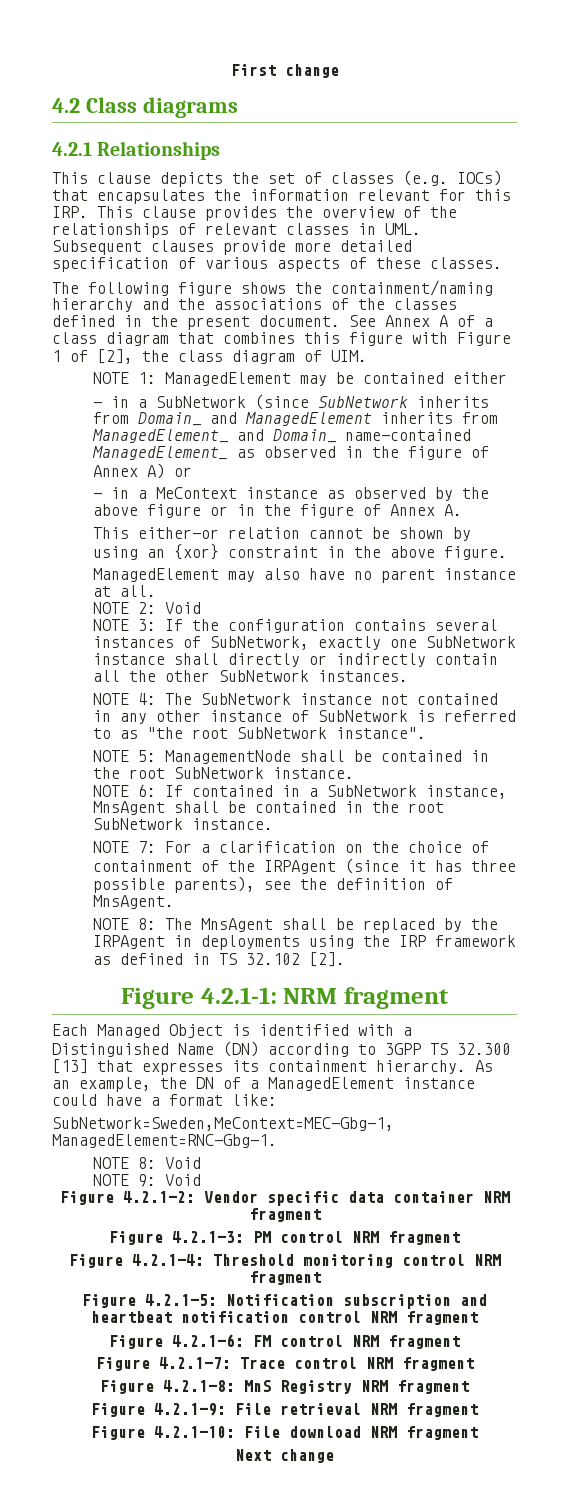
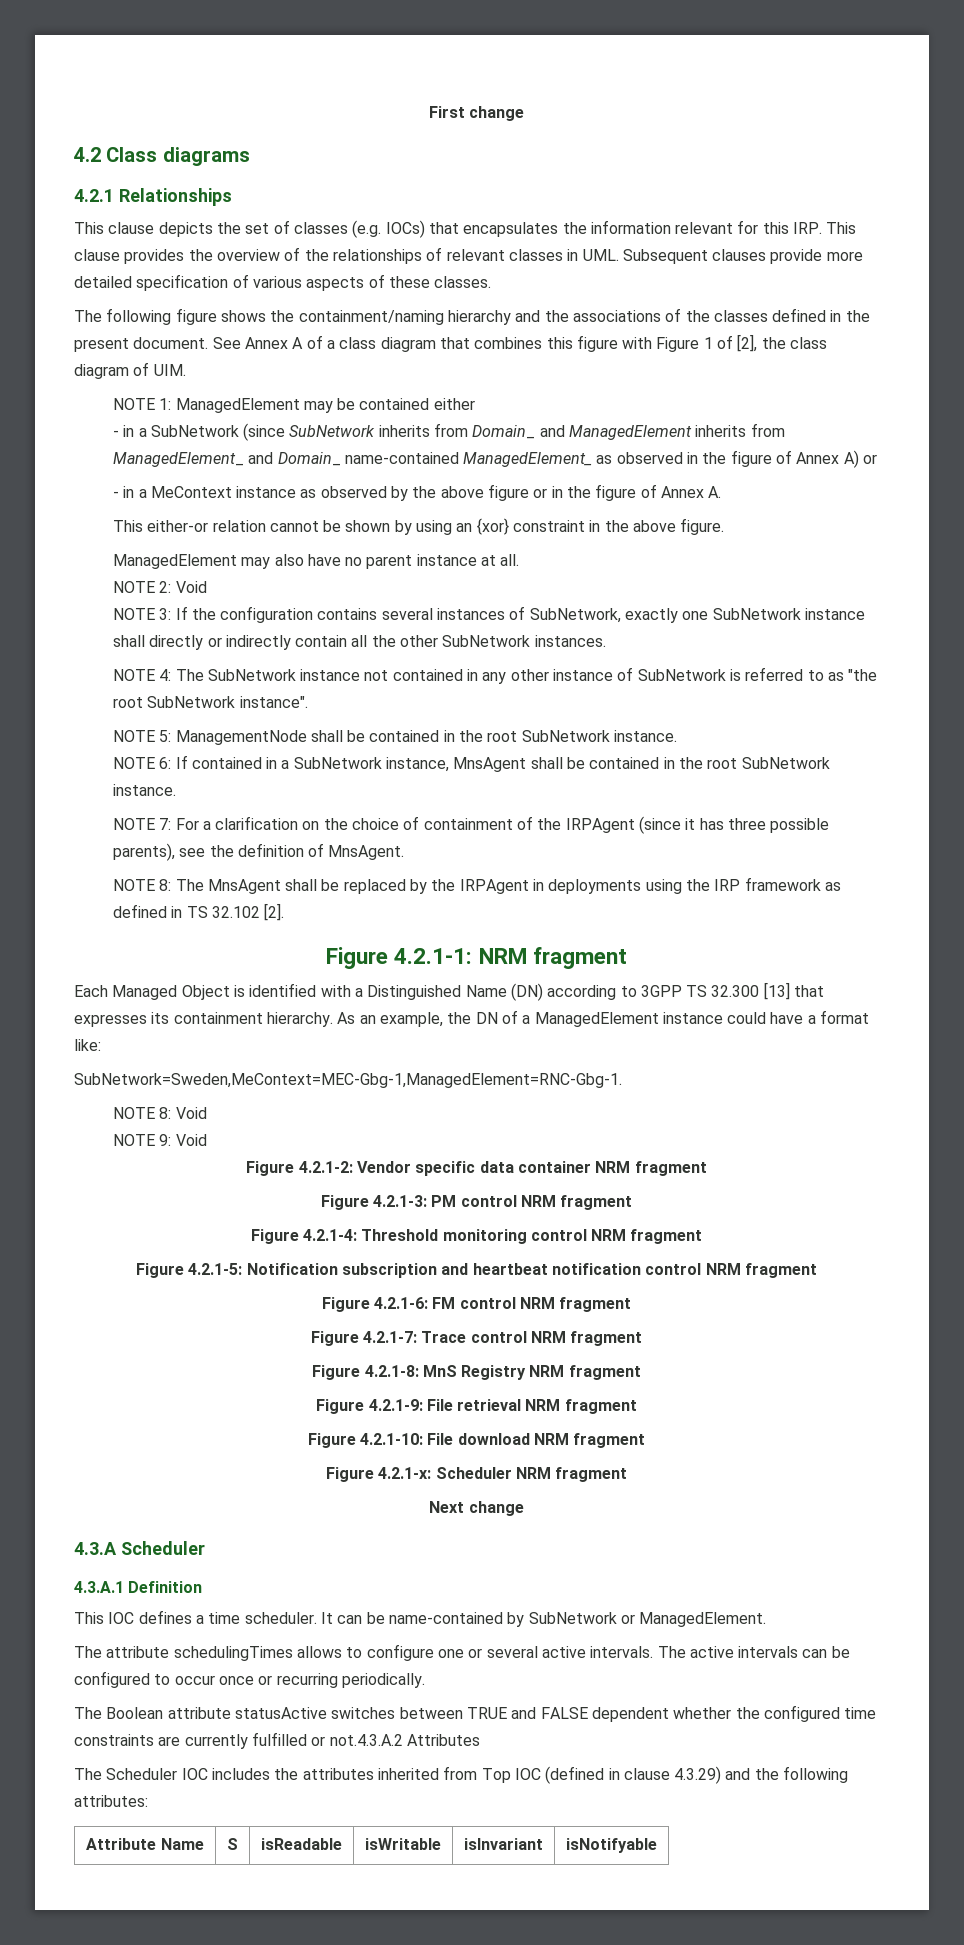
+ Figure 4.2.1-x: Scheduler NRM fragment
  Next change
+ 4.3.A Scheduler
+ 4.3.A.1 Definition
+ This IOC defines a time scheduler. It can be name-contained by SubNetwork or ManagedElement.
+ The attribute schedulingTimes allows to configure one or several active intervals. The active intervals can be configured to occur once or recurring periodically.
+ The Boolean attribute statusActive switches between TRUE and FALSE dependent whether the configured time constraints are currently fulfilled or not.4.3.A.2 Attributes
+ The Scheduler IOC includes the attributes inherited from Top IOC (defined in clause 4.3.29) and the following attributes:
+ Attribute Name | S | isReadable | isWritable | isInvariant | isNotifyable

